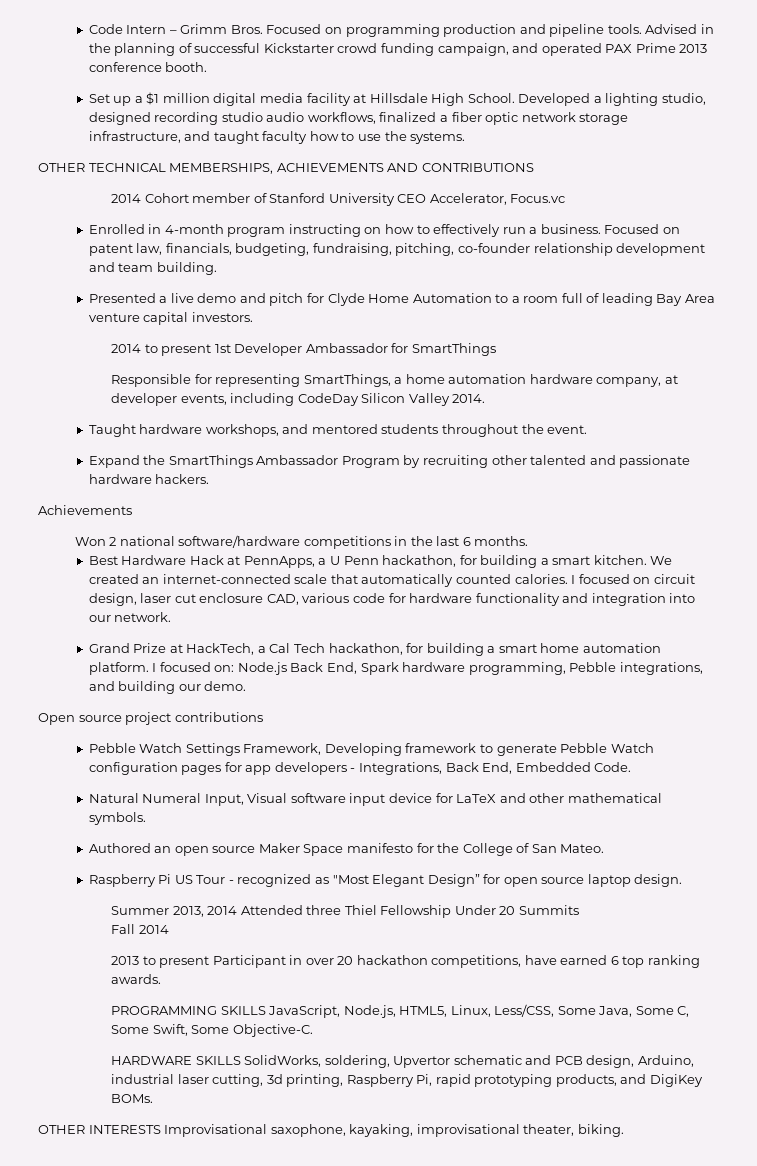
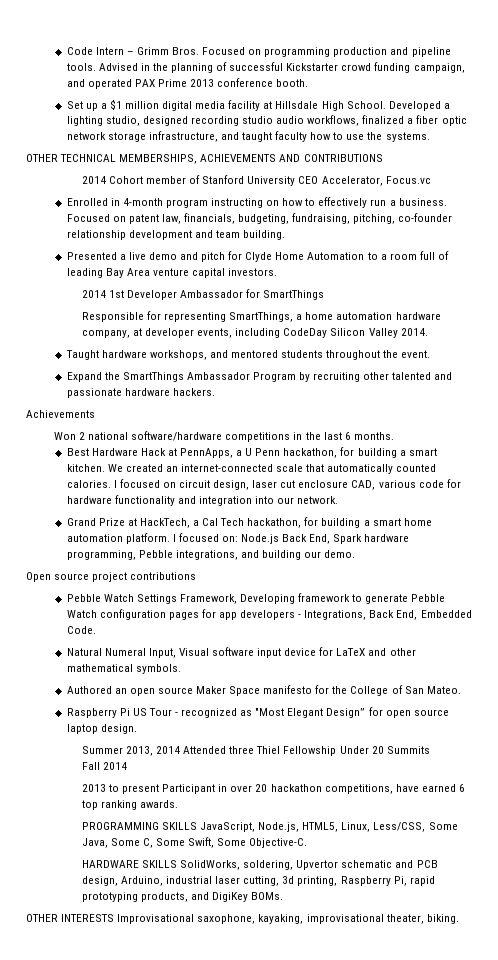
- 2014 to present 1st Developer Ambassador for SmartThings
+ 2014 1st Developer Ambassador for SmartThings

